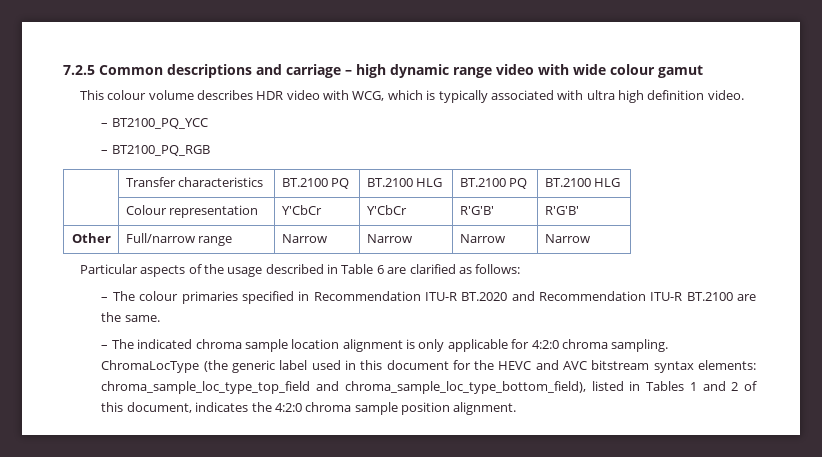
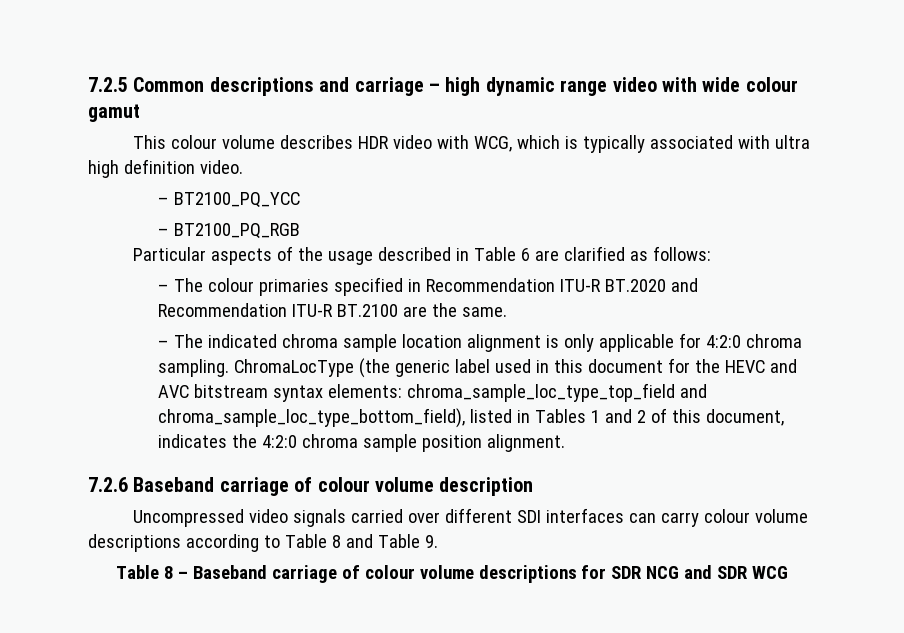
- | Transfer characteristics | BT.2100 PQ | BT.2100 HLG | BT.2100 PQ | BT.2100 HLG
- | Colour representation | Y′CbCr | Y′CbCr | R′G′B′ | R′G′B′
- Other | Full/narrow range | Narrow | Narrow | Narrow | Narrow
+ 7.2.6 Baseband carriage of colour volume description
+ Uncompressed video signals carried over different SDI interfaces can carry colour volume descriptions according to Table 8 and Table 9.
+ Table 8 – Baseband carriage of colour volume descriptions for SDR NCG and SDR WCG

